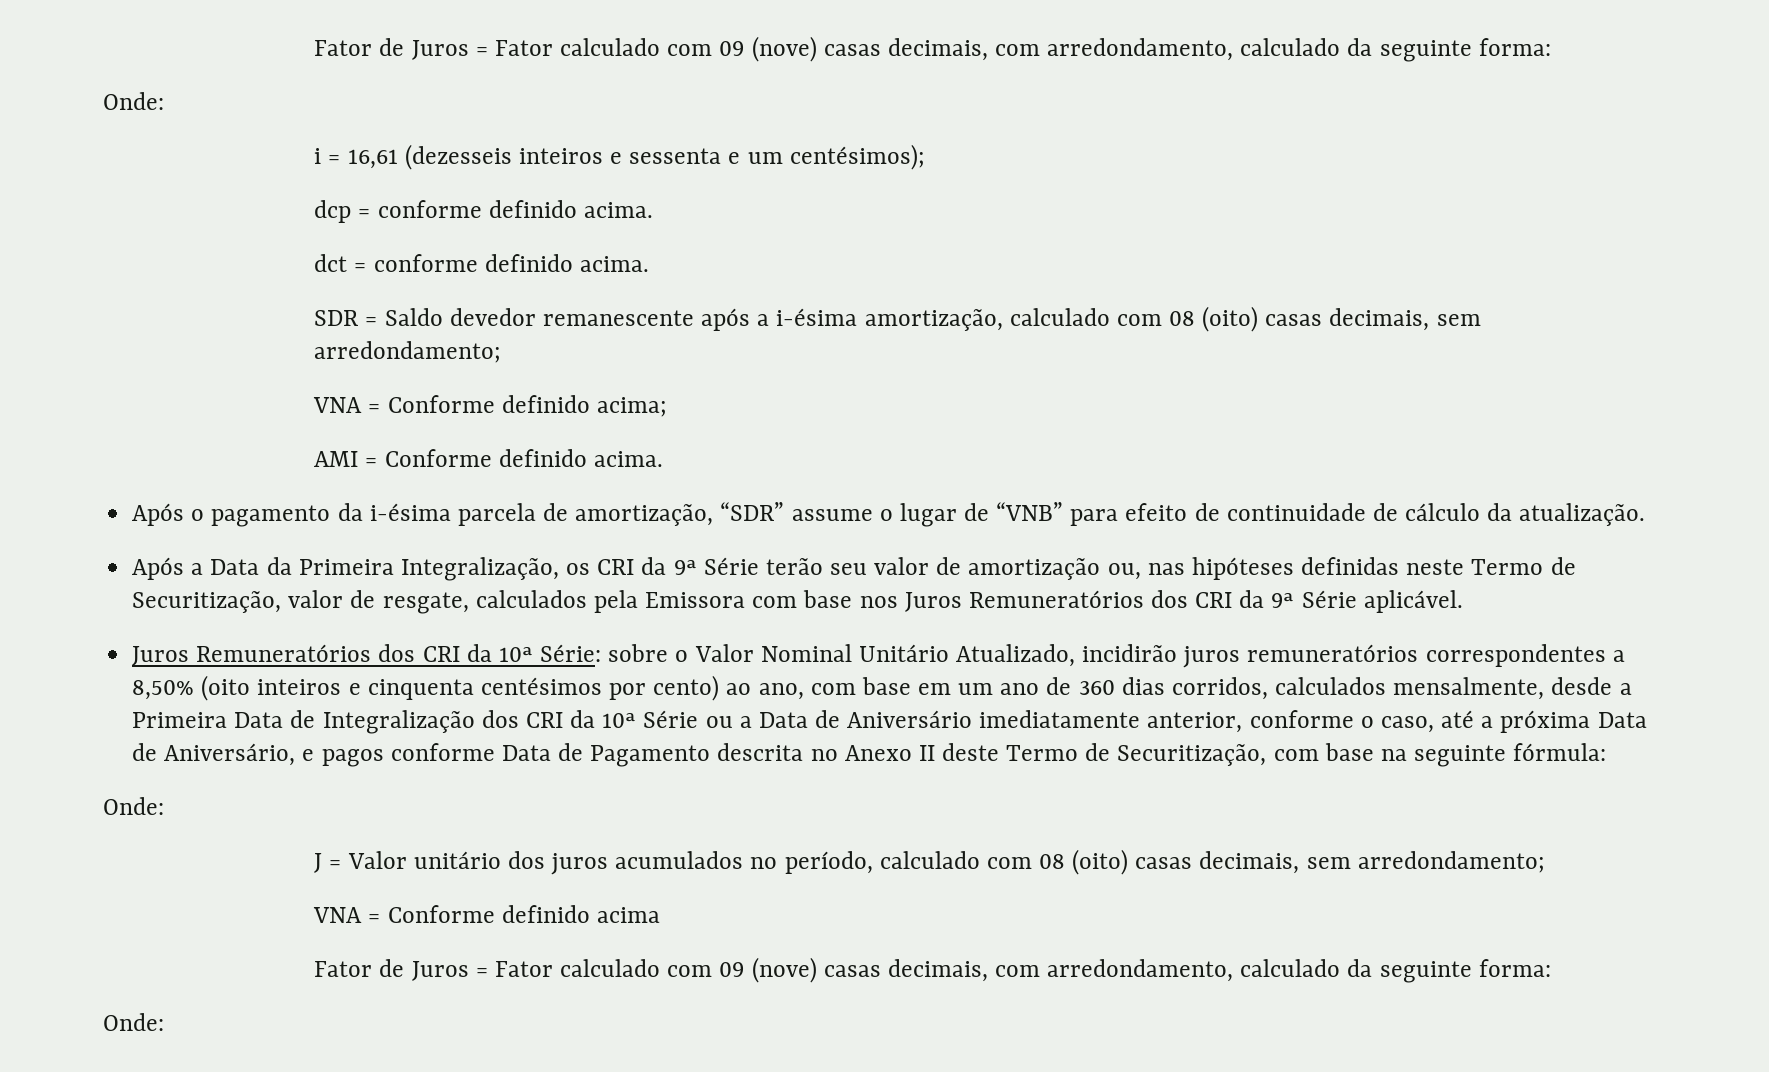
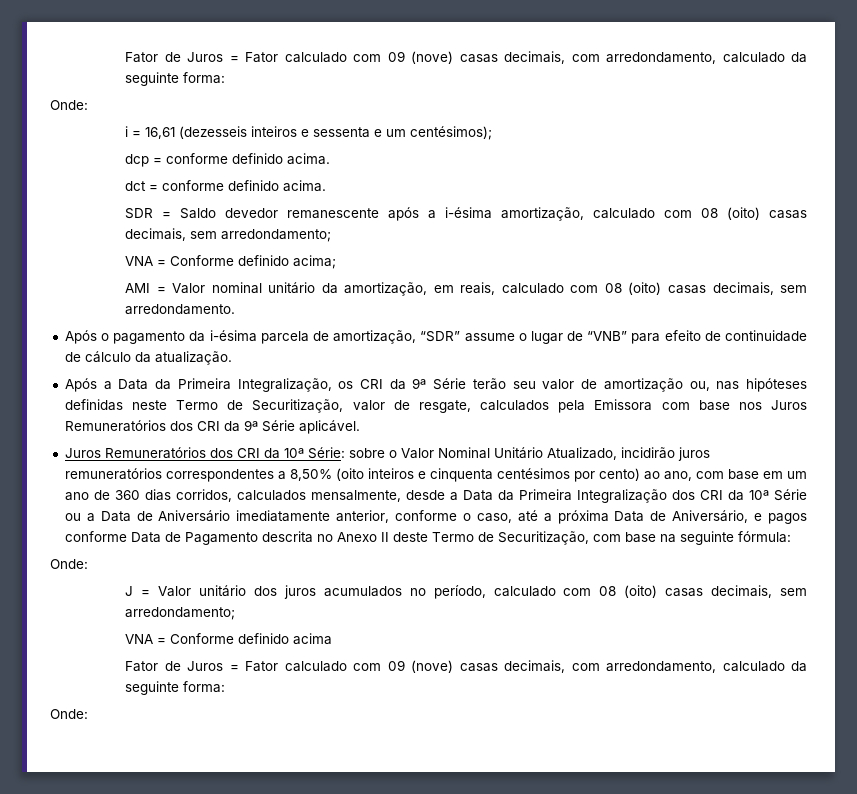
- AMI = Conforme definido acima.
+ AMI = Valor nominal unitário da amortização, em reais, calculado com 08 (oito) casas decimais, sem arredondamento.
- sobre o Valor Nominal Unitário Atualizado, incidirão juros remuneratórios correspondentes a 8,50% (oito inteiros e cinquenta centésimos por cento) ao ano, com base em um ano de 360 dias corridos, calculados mensalmente, desde a Primeira Data de Integralização dos CRI da 10ª Série ou a Data de Aniversário imediatamente anterior, conforme o caso, até a próxima Data de Aniversário, e pagos conforme Data de Pagamento descrita no Anexo II deste Termo de Securitização, com base na seguinte fórmula:
+ sobre o Valor Nominal Unitário Atualizado, incidirão juros remuneratórios correspondentes a 8,50% (oito inteiros e cinquenta centésimos por cento) ao ano, com base em um ano de 360 dias corridos, calculados mensalmente, desde a Data da Primeira Integralização dos CRI da 10ª Série ou a Data de Aniversário imediatamente anterior, conforme o caso, até a próxima Data de Aniversário, e pagos conforme Data de Pagamento descrita no Anexo II deste Termo de Securitização, com base na seguinte fórmula:

